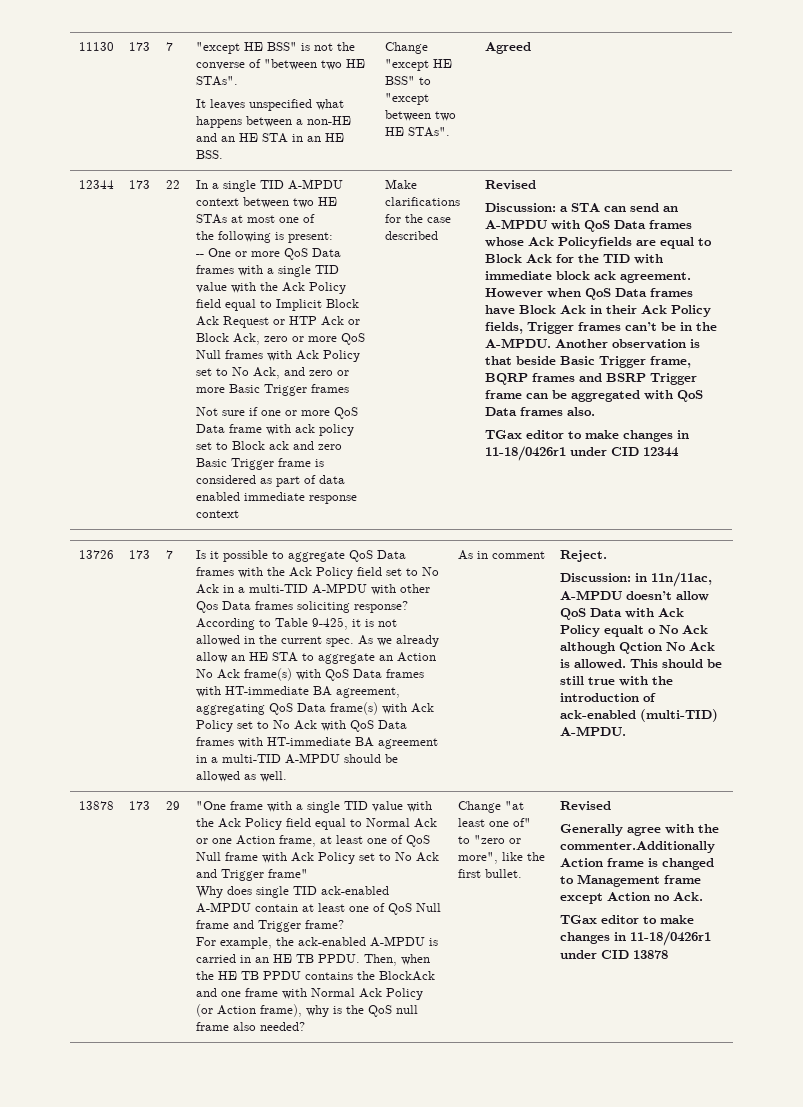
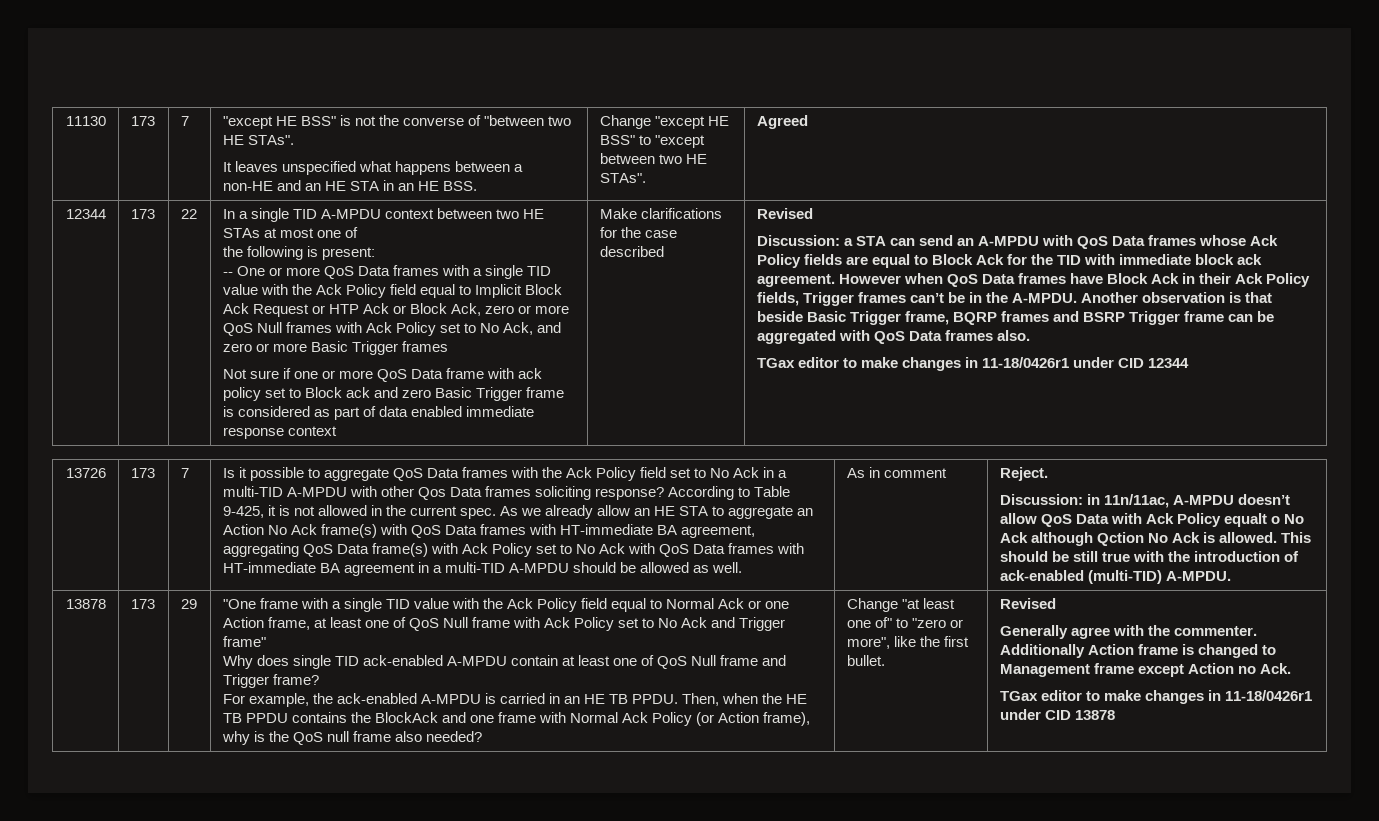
- Discussion: a STA can send an A-MPDU with QoS Data frames whose Ack Policyfields are equal to Block Ack for the TID with immediate block ack agreement.
+ Discussion: a STA can send an A-MPDU with QoS Data frames whose Ack Policy fields are equal to Block Ack for the TID with immediate block ack agreement.
- Generally agree with the commenter.Additionally Action frame is changed to Management frame except Action no Ack.
+ Generally agree with the commenter. Additionally Action frame is changed to Management frame except Action no Ack.

